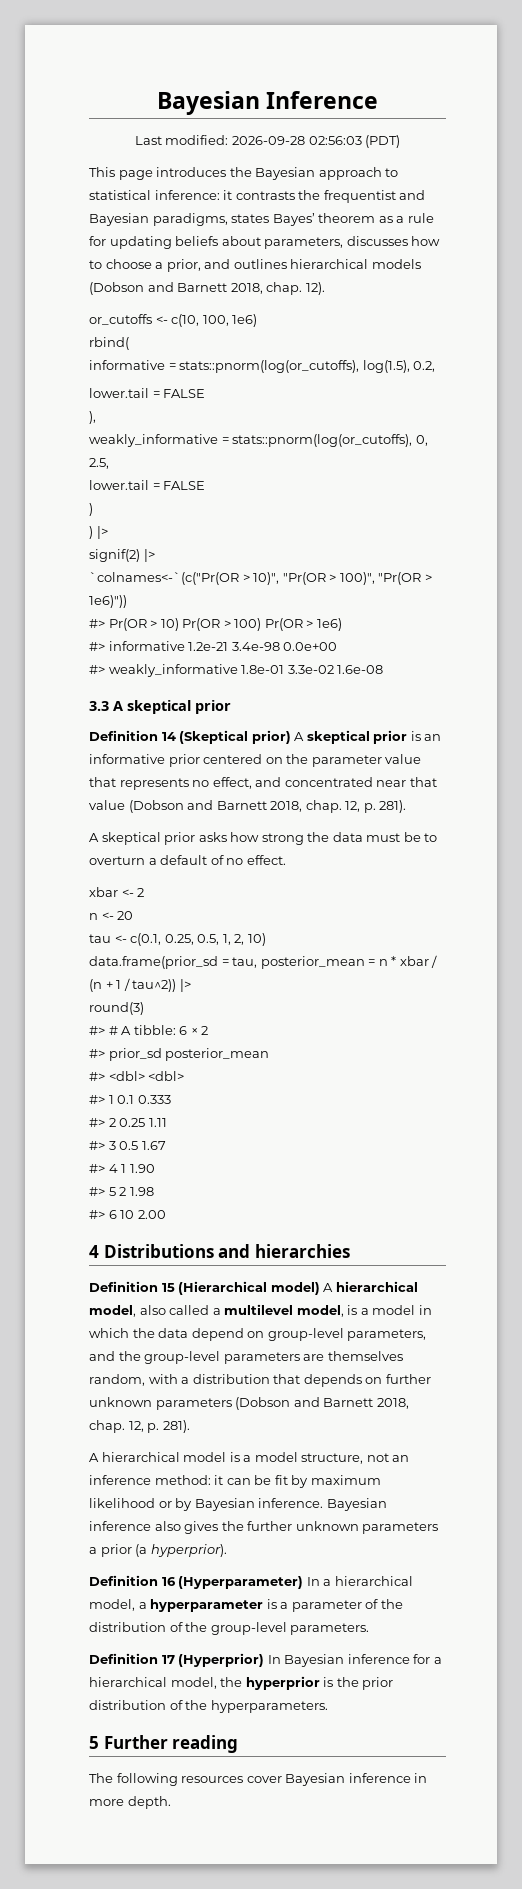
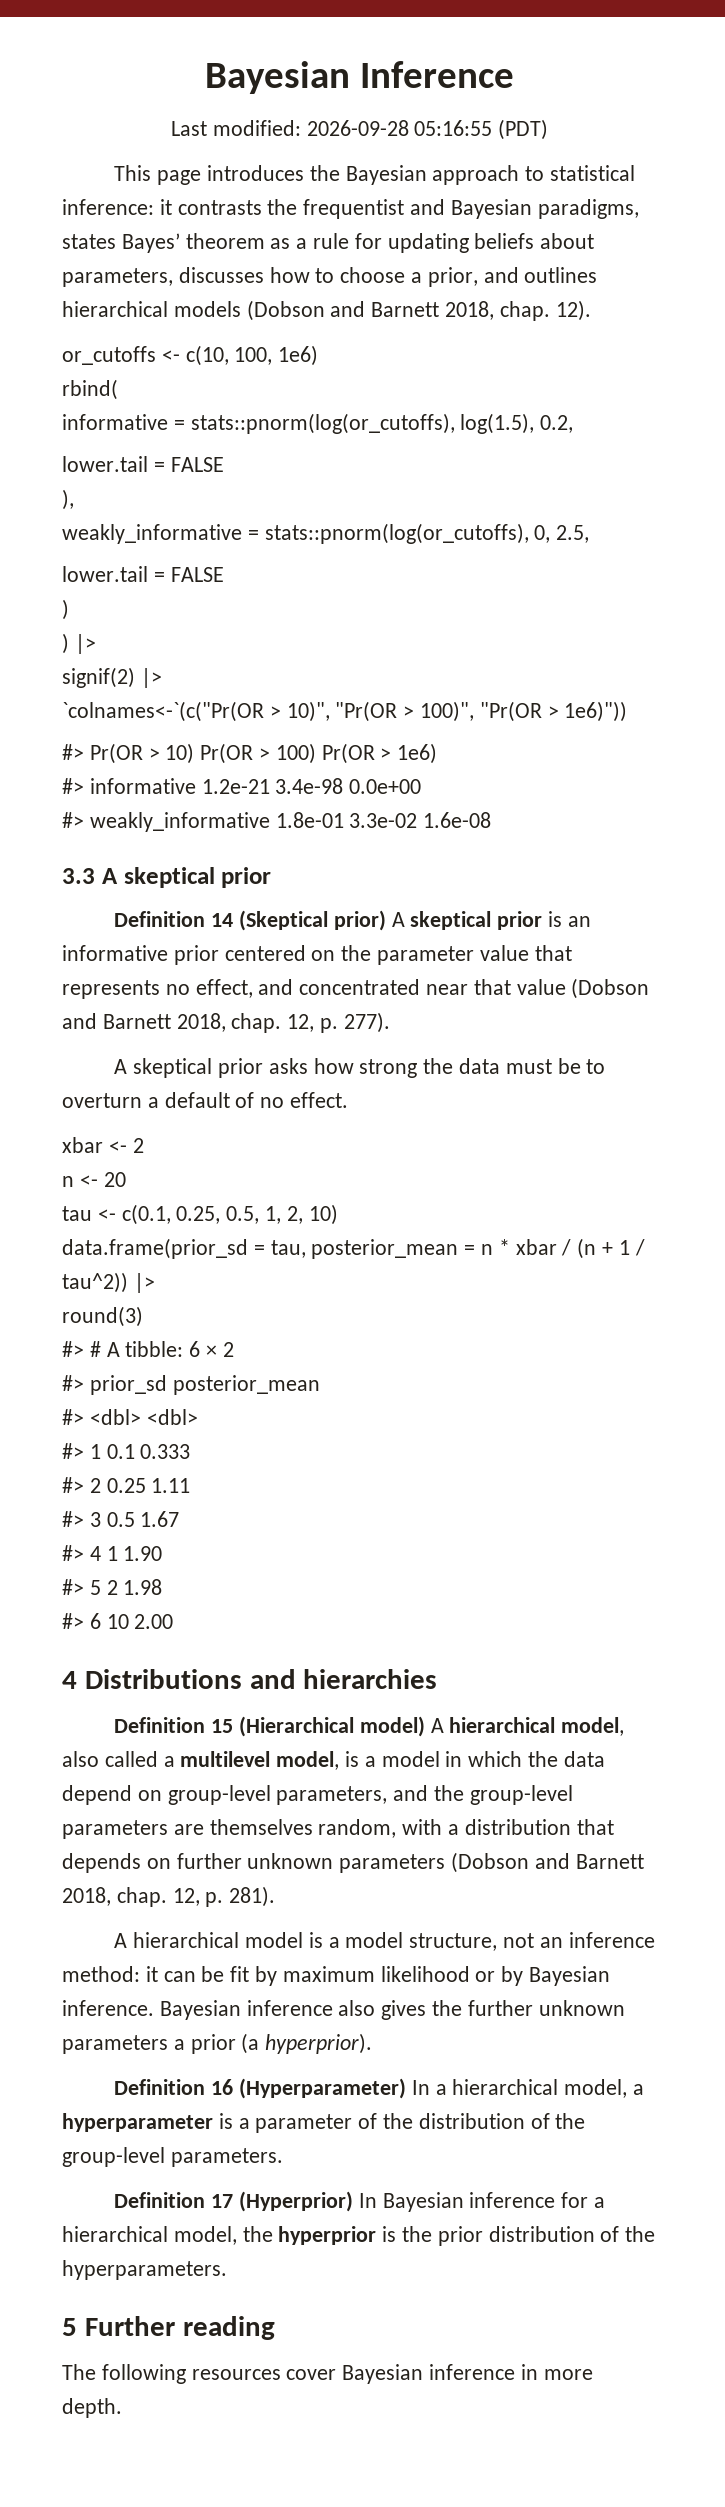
- Last modified: 2026-09-28 02:56:03 (PDT)
+ Last modified: 2026-09-28 05:16:55 (PDT)
- Definition 14 (Skeptical prior) A skeptical prior is an informative prior centered on the parameter value that represents no effect, and concentrated near that value (Dobson and Barnett 2018, chap. 12, p. 281).
+ Definition 14 (Skeptical prior) A skeptical prior is an informative prior centered on the parameter value that represents no effect, and concentrated near that value (Dobson and Barnett 2018, chap. 12, p. 277).

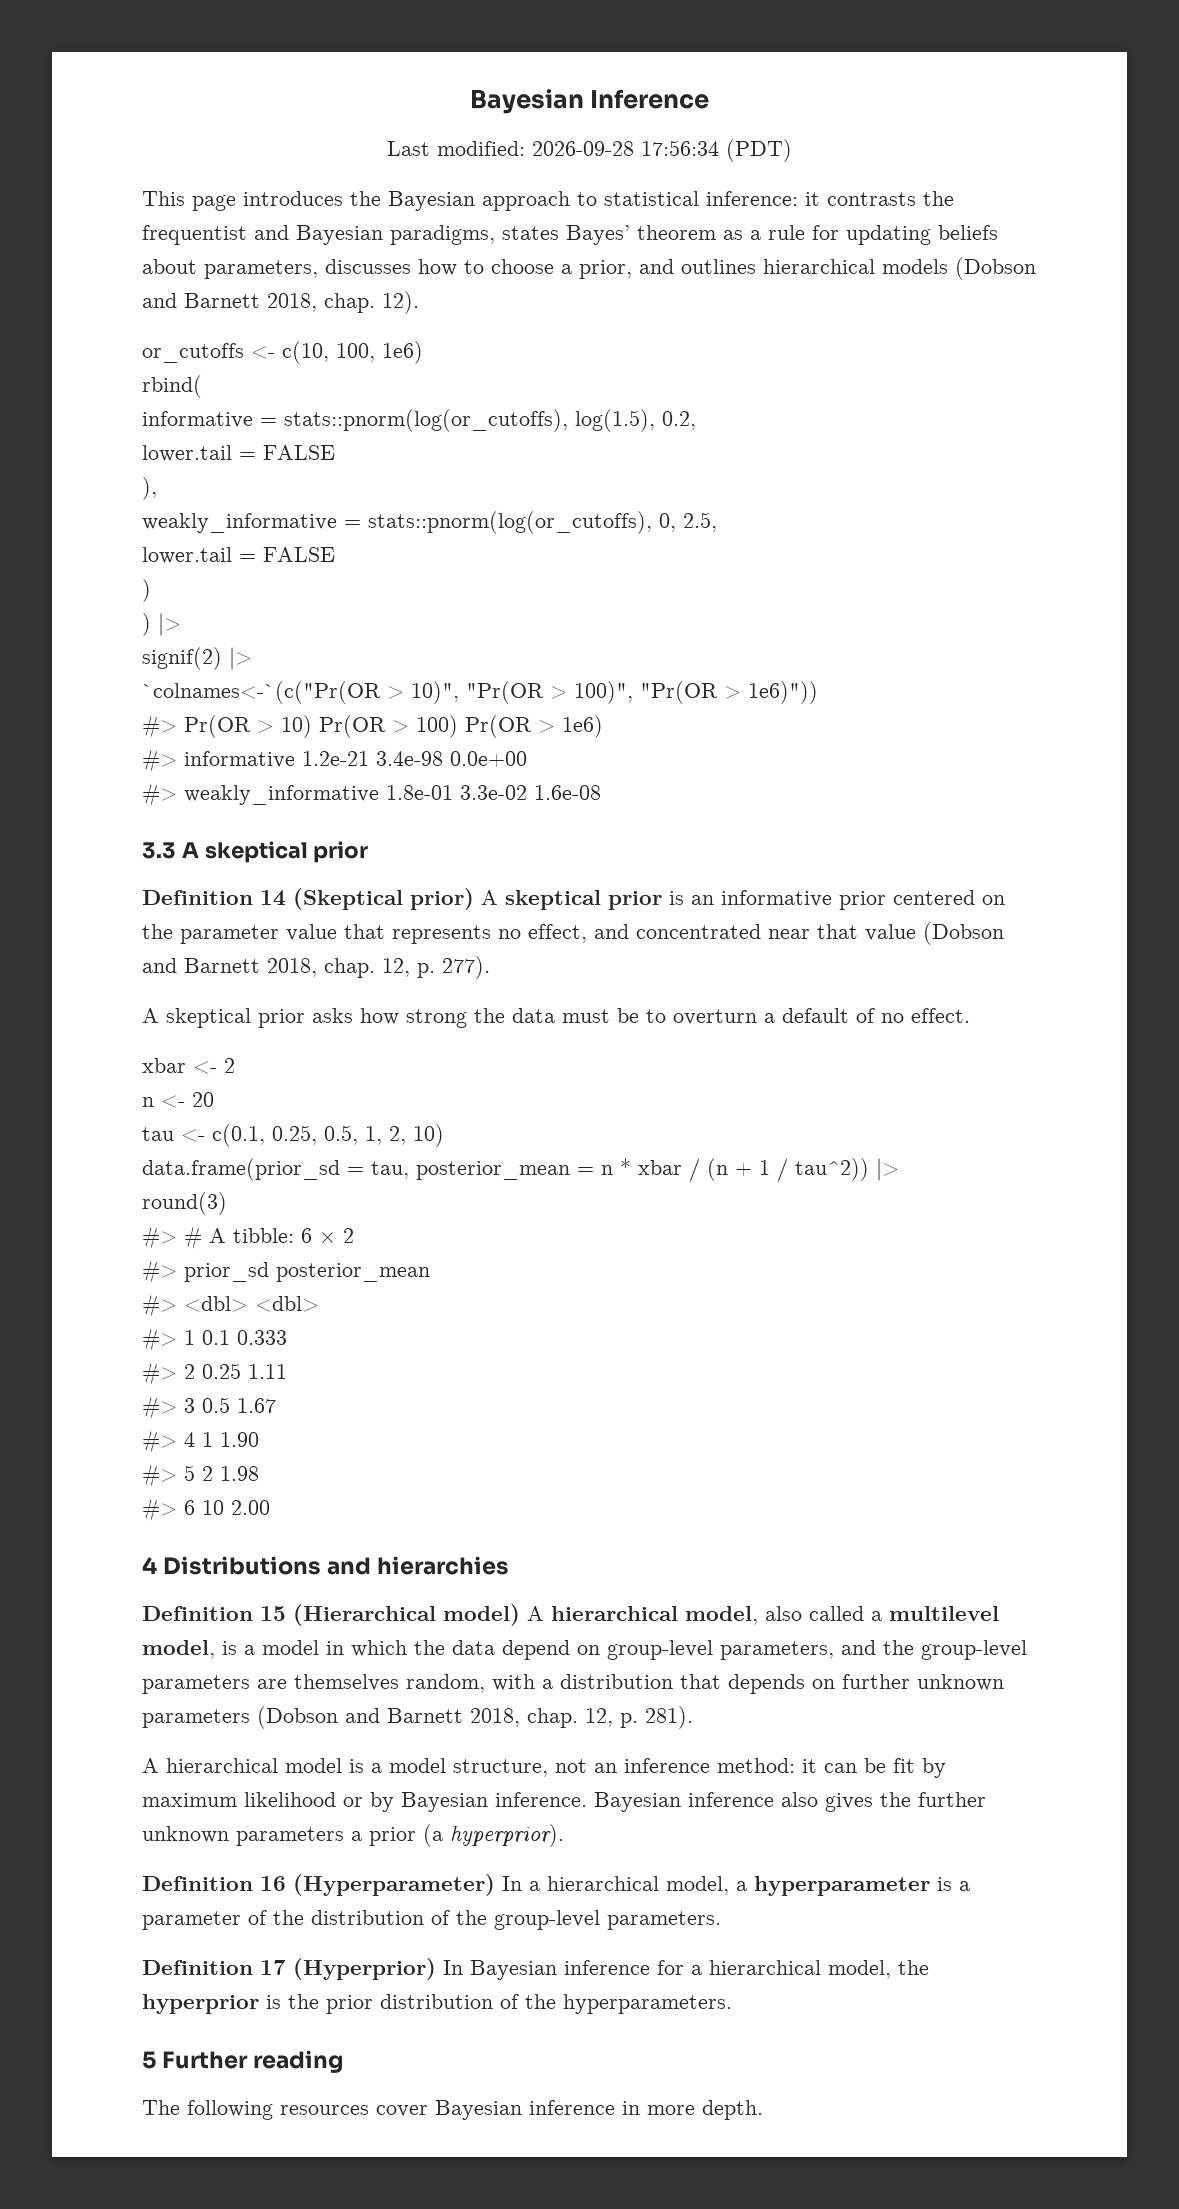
- Last modified: 2026-09-28 05:16:55 (PDT)
+ Last modified: 2026-09-28 17:56:34 (PDT)

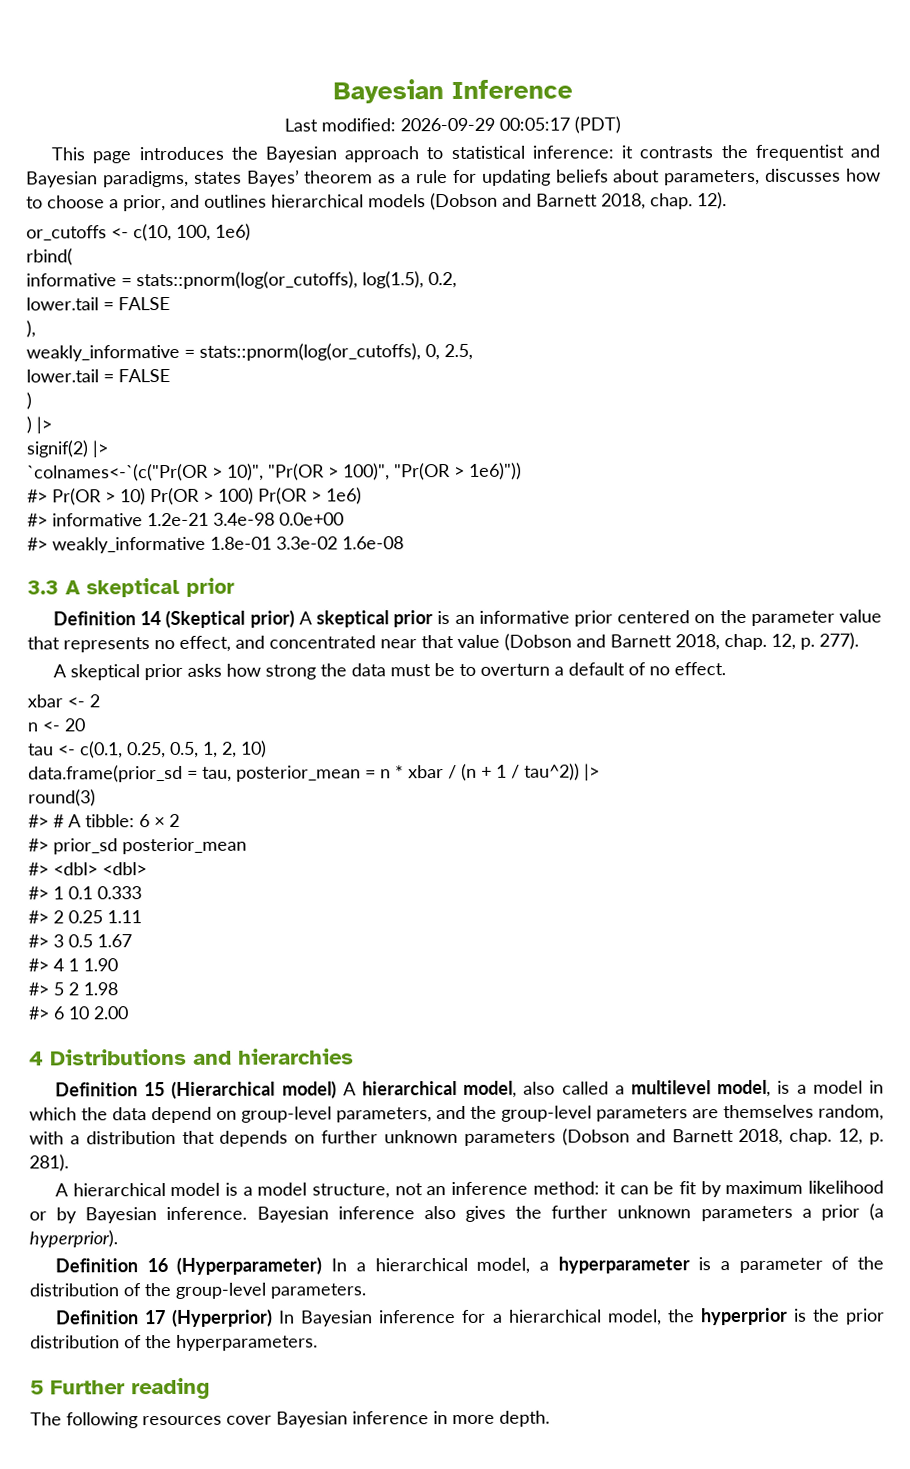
- Last modified: 2026-09-28 17:56:34 (PDT)
+ Last modified: 2026-09-29 00:05:17 (PDT)

